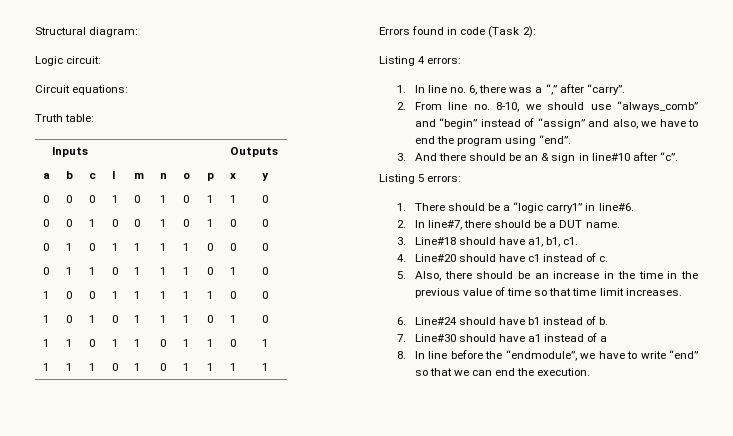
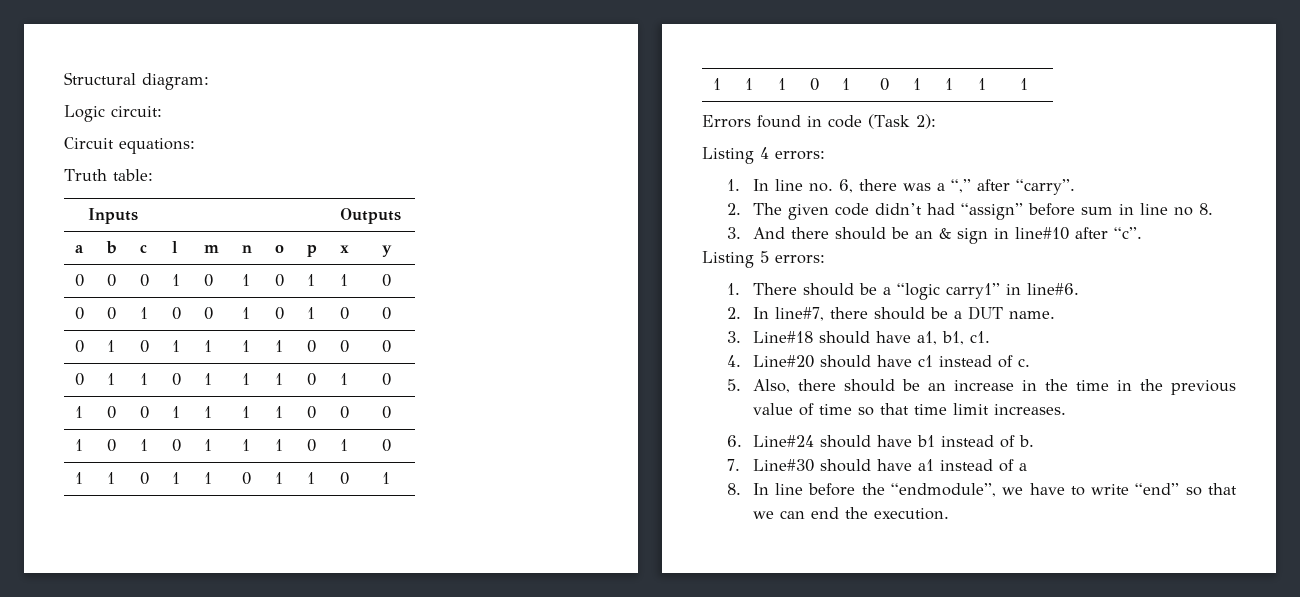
- 1 | 0 | 0 | 1 | 1 | 1 | 1 | 1 | 0 | 0
+ 1 | 0 | 0 | 1 | 1 | 1 | 1 | 0 | 0 | 0
- 2. From line no. 8-10, we should use “always_comb” and “begin” instead of “assign” and also, we have to end the program using “end”.
+ 2. The given code didn’t had “assign” before sum in line no 8.

